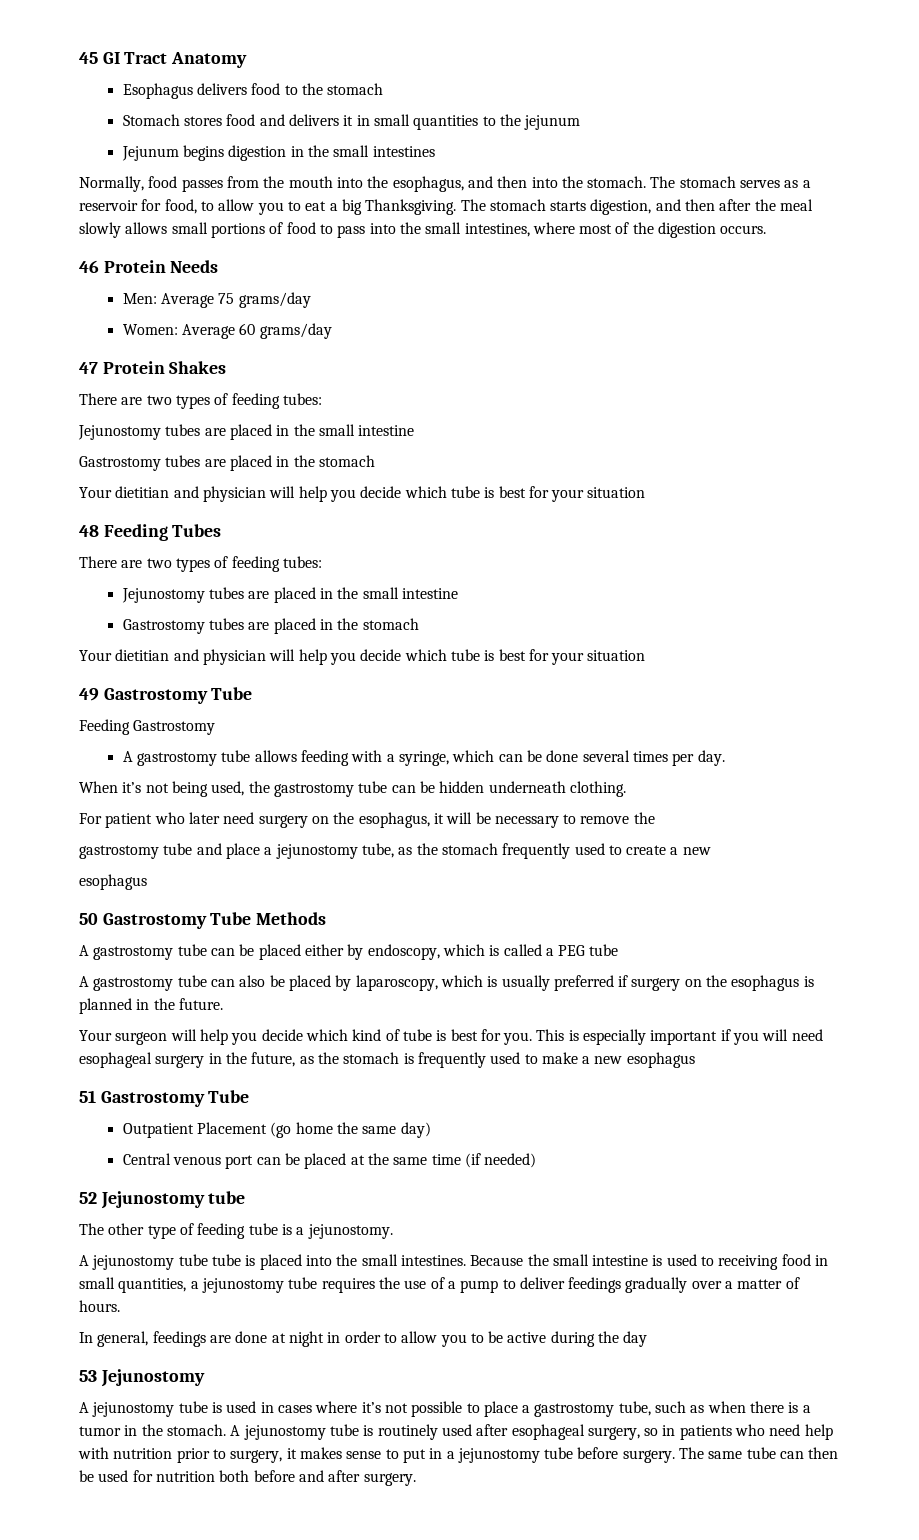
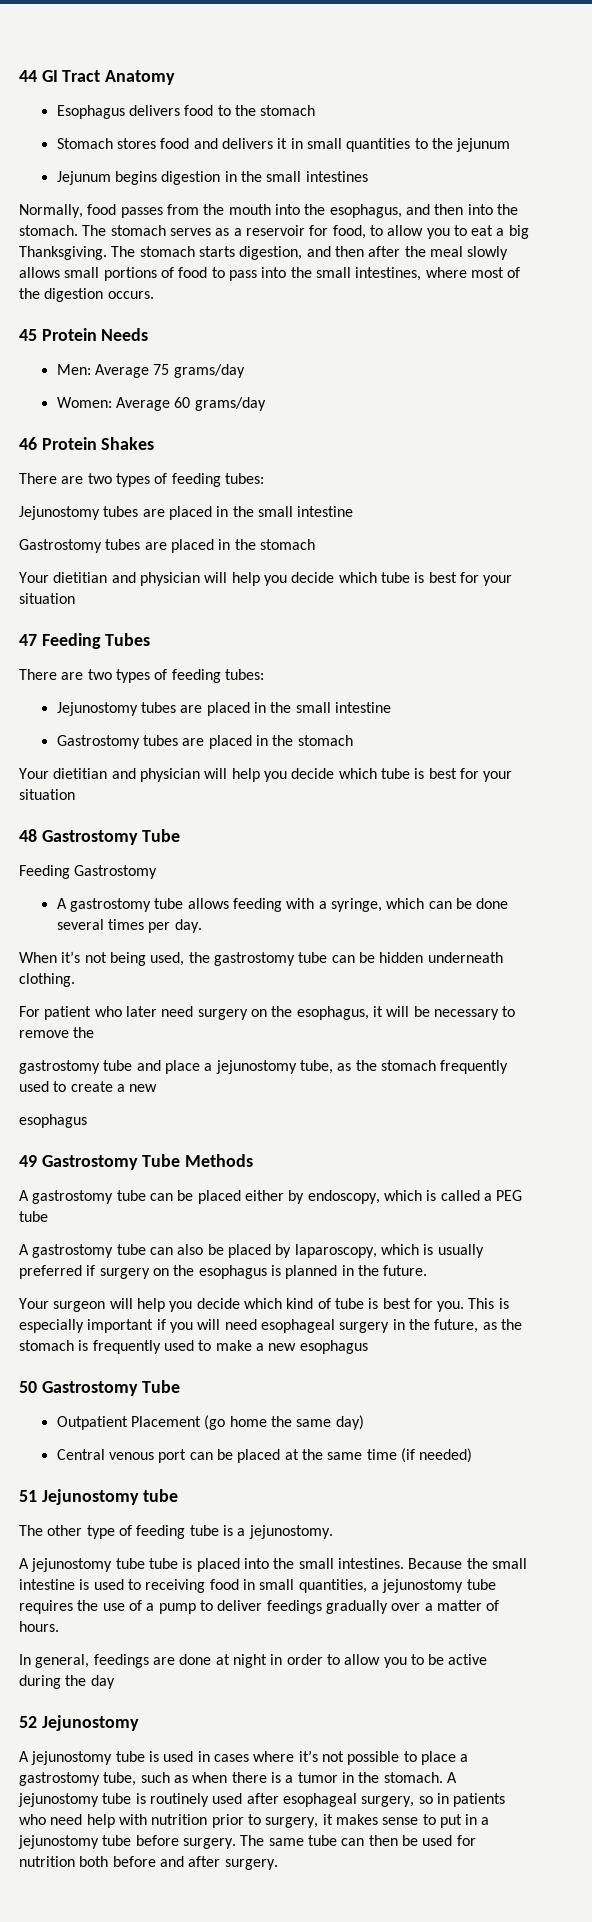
- 45 GI Tract Anatomy
+ 44 GI Tract Anatomy
- 46 Protein Needs
+ 45 Protein Needs
- 47 Protein Shakes
+ 46 Protein Shakes
- 48 Feeding Tubes
+ 47 Feeding Tubes
- 49 Gastrostomy Tube
+ 48 Gastrostomy Tube
- 50 Gastrostomy Tube Methods
+ 49 Gastrostomy Tube Methods
- 51 Gastrostomy Tube
+ 50 Gastrostomy Tube
- 52 Jejunostomy tube
+ 51 Jejunostomy tube
- 53 Jejunostomy
+ 52 Jejunostomy

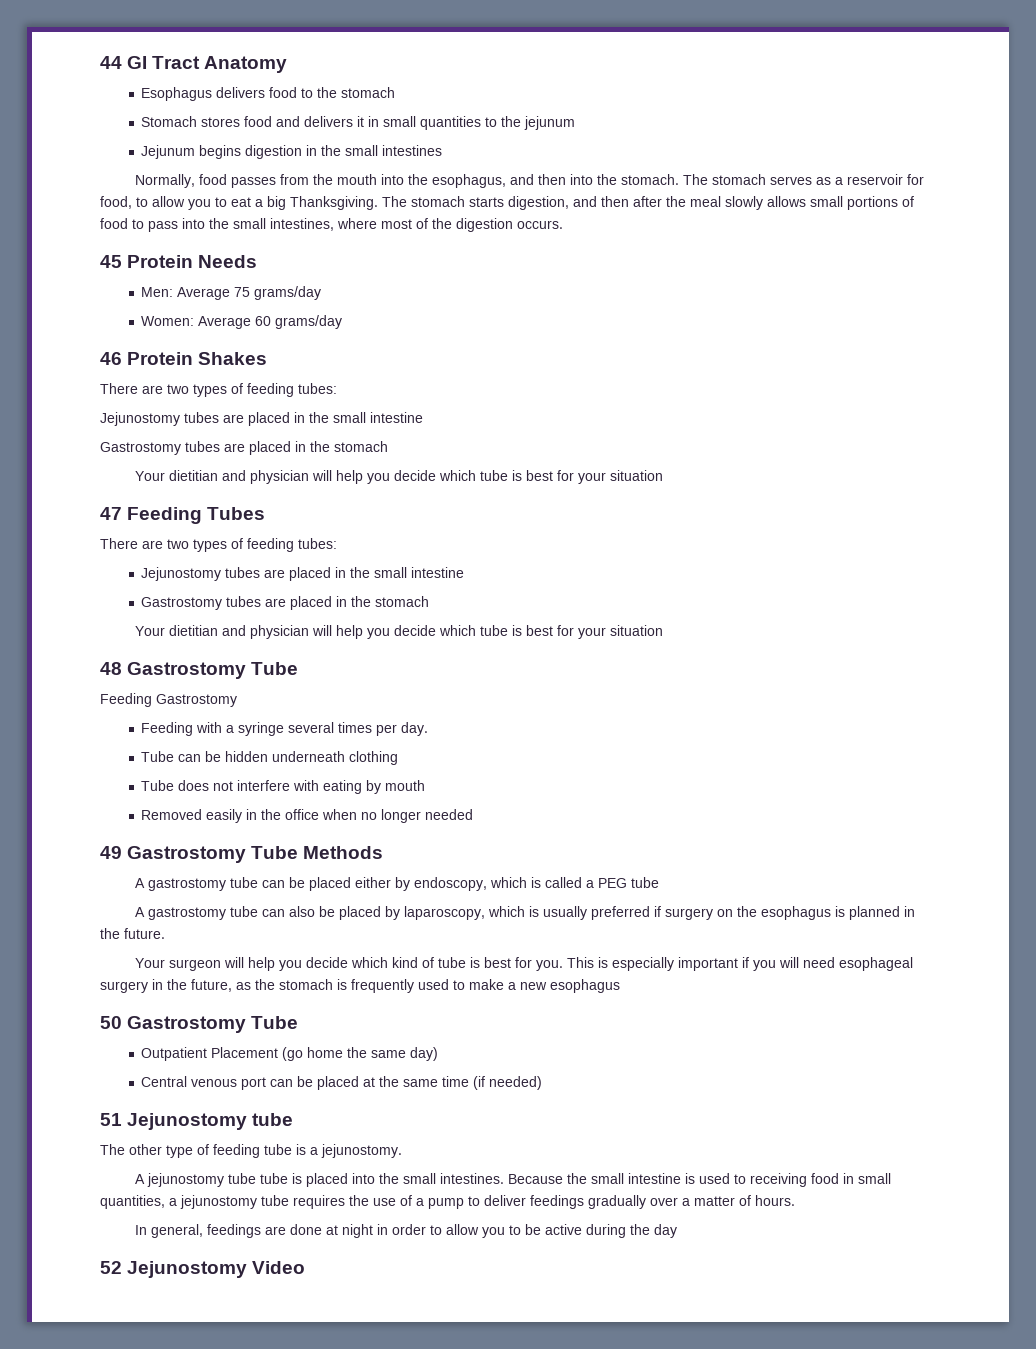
- A gastrostomy tube allows feeding with a syringe, which can be done several times per day.
- When it’s not being used, the gastrostomy tube can be hidden underneath clothing.
- For patient who later need surgery on the esophagus, it will be necessary to remove the
- gastrostomy tube and place a jejunostomy tube, as the stomach frequently used to create a new
- esophagus
+ Feeding with a syringe several times per day.
+ Tube can be hidden underneath clothing
+ Tube does not interfere with eating by mouth
+ Removed easily in the office when no longer needed
- 52 Jejunostomy
- A jejunostomy tube is used in cases where it’s not possible to place a gastrostomy tube, such as when there is a tumor in the stomach. A jejunostomy tube is routinely used after esophageal surgery, so in patients who need help with nutrition prior to surgery, it makes sense to put in a jejunostomy tube before surgery. The same tube can then be used for nutrition both before and after surgery.
+ 52 Jejunostomy Video

